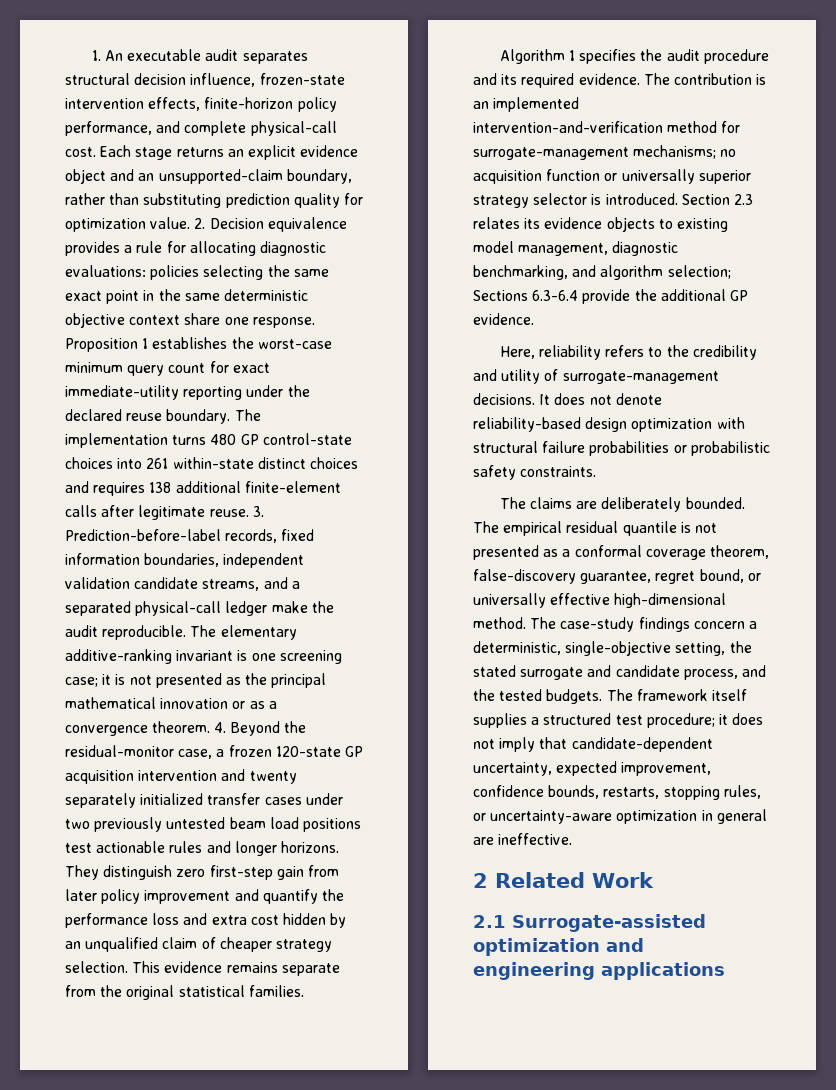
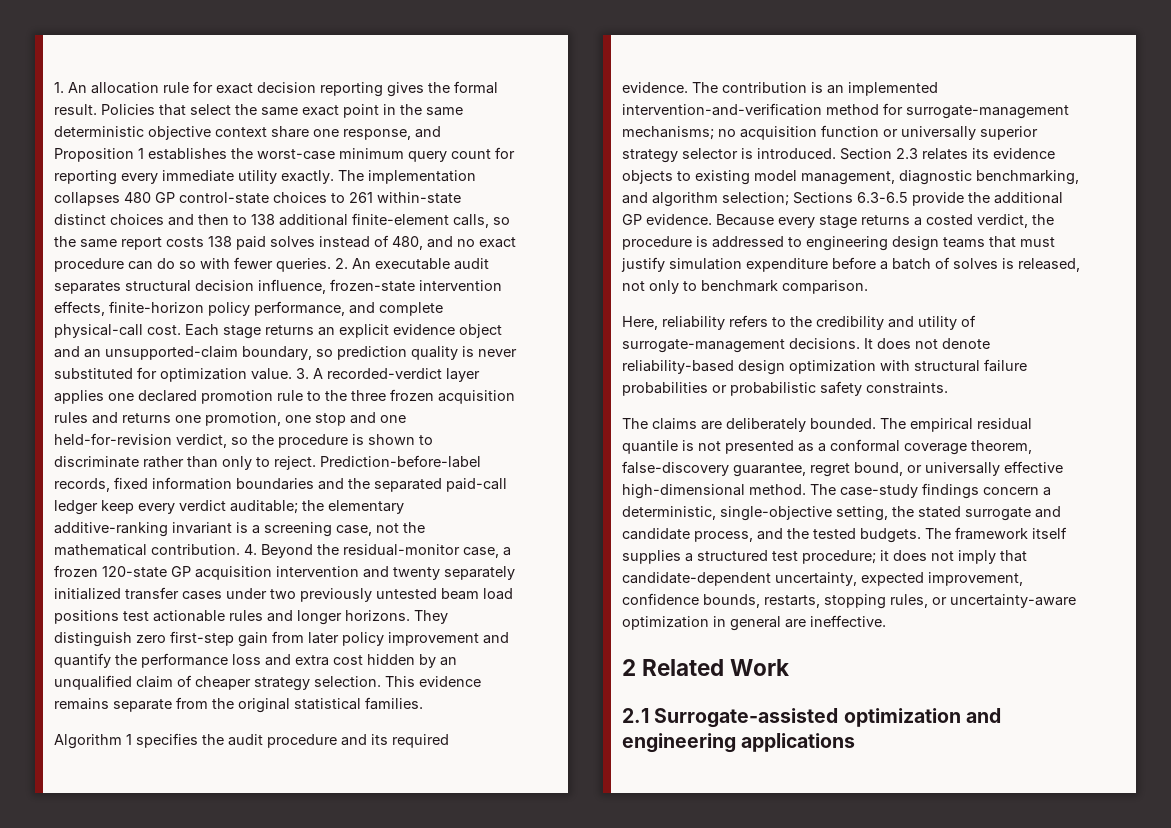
- 1. An executable audit separates structural decision influence, frozen-state intervention effects, finite-horizon policy performance, and complete physical-call cost.
+ 1. An allocation rule for exact decision reporting gives the formal result. Policies that select the same exact point in the same deterministic objective context share one response, and Proposition 1 establishes the worst-case minimum query count for reporting every immediate utility exactly. The implementation collapses 480 GP control-state choices to 261 within-state distinct choices and then to 138 additional finite-element calls, so the same report costs 138 paid solves instead of 480, and no exact procedure can do so with fewer queries. 2. An executable audit separates structural decision influence, frozen-state intervention effects, finite-horizon policy performance, and complete physical-call cost.
- Each stage returns an explicit evidence object and an unsupported-claim boundary, rather than substituting prediction quality for optimization value. 2. Decision equivalence provides a rule for allocating diagnostic evaluations: policies selecting the same exact point in the same deterministic objective context share one response. Proposition 1 establishes the worst-case minimum query count for exact immediate-utility reporting under the declared reuse boundary. The implementation turns 480 GP control-state choices into 261 within-state distinct choices and requires 138 additional finite-element calls after legitimate reuse. 3. Prediction-before-label records, fixed information boundaries, independent validation candidate streams, and a separated physical-call ledger make the audit reproducible. The elementary additive-ranking invariant is one screening case; it is not presented as the principal mathematical innovation or as a convergence theorem.
+ Each stage returns an explicit evidence object and an unsupported-claim boundary, so prediction quality is never substituted for optimization value. 3. A recorded-verdict layer applies one declared promotion rule to the three frozen acquisition rules and returns one promotion, one stop and one held-for-revision verdict, so the procedure is shown to discriminate rather than only to reject. Prediction-before-label records, fixed information boundaries and the separated paid-call ledger keep every verdict auditable; the elementary additive-ranking invariant is a screening case, not the mathematical contribution.
- Section 2.3 relates its evidence objects to existing model management, diagnostic benchmarking, and algorithm selection; Sections 6.3-6.4 provide the additional GP evidence.
+ Section 2.3 relates its evidence objects to existing model management, diagnostic benchmarking, and algorithm selection; Sections 6.3-6.5 provide the additional GP evidence. Because every stage returns a costed verdict, the procedure is addressed to engineering design teams that must justify simulation expenditure before a batch of solves is released, not only to benchmark comparison.

